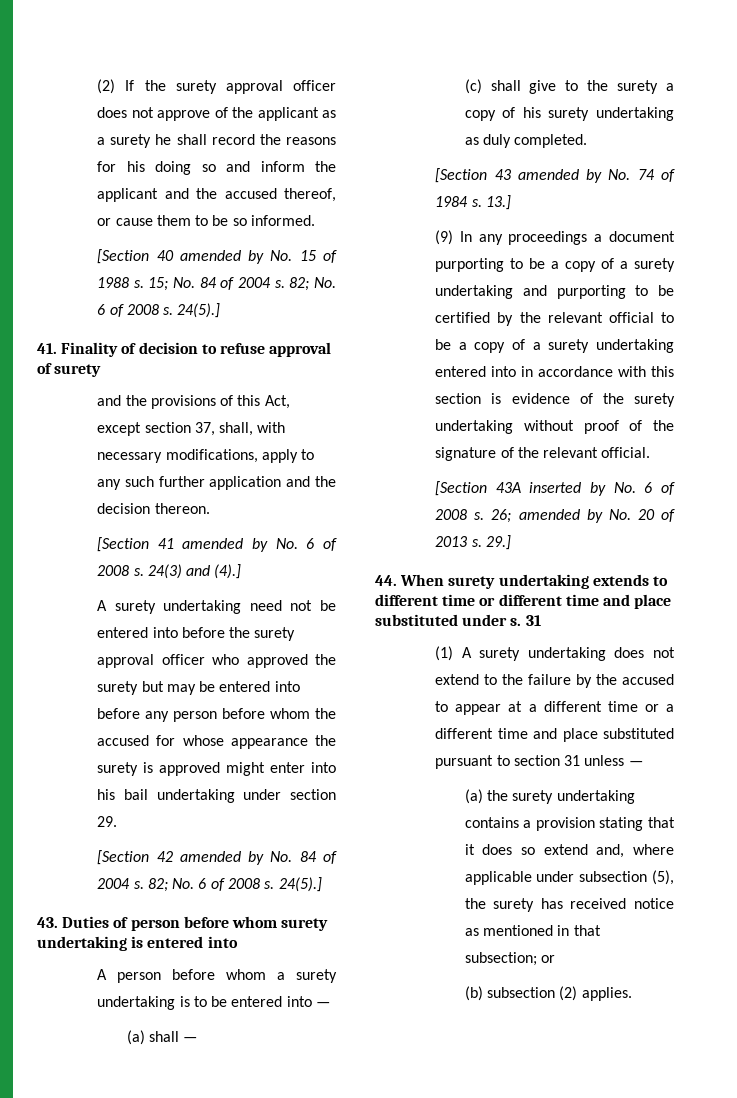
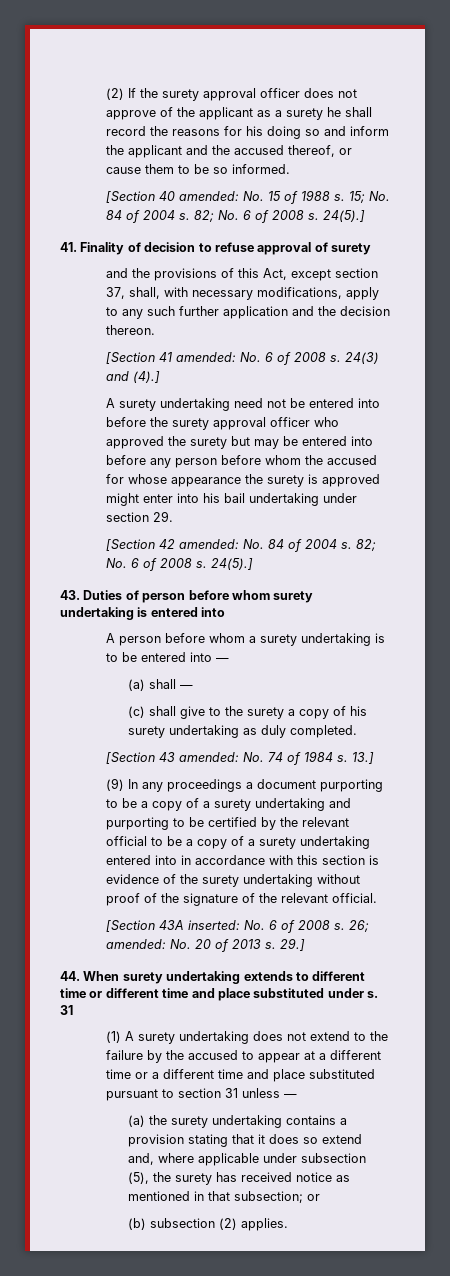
- [Section 40 amended by No. 15 of 1988 s.
+ [Section 40 amended: No. 15 of 1988 s.
- [Section 41 amended by No. 6 of 2008 s.
+ [Section 41 amended: No. 6 of 2008 s.
- [Section 42 amended by No. 84 of 2004 s.
+ [Section 42 amended: No. 84 of 2004 s.
- [Section 43 amended by No. 74 of 1984 s.
+ [Section 43 amended: No. 74 of 1984 s.
- [Section 43A inserted by No. 6 of 2008 s.
+ [Section 43A inserted: No. 6 of 2008 s.
- 26; amended by No. 20 of 2013 s.
+ 26; amended: No. 20 of 2013 s.

